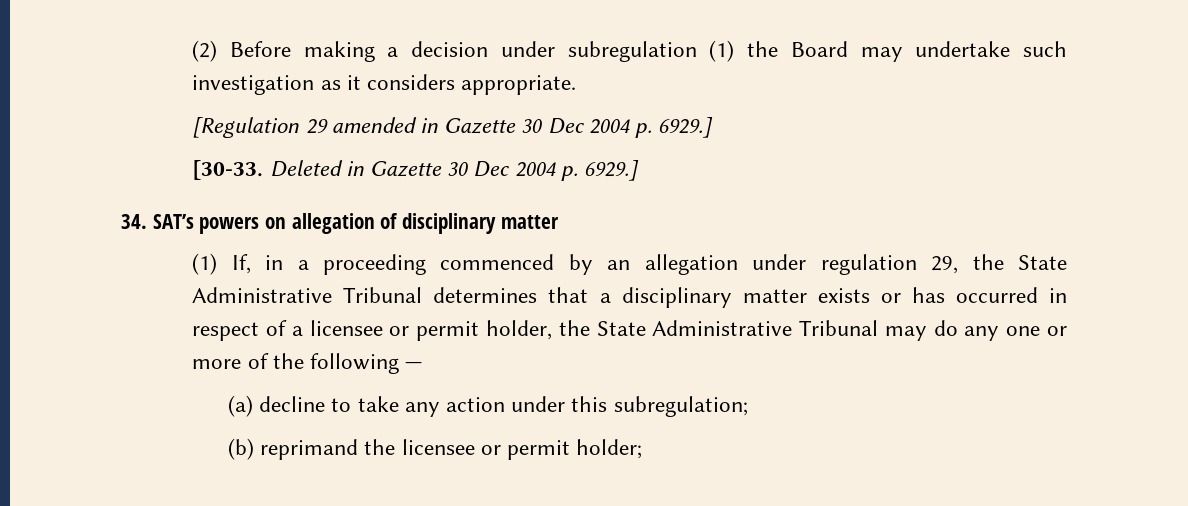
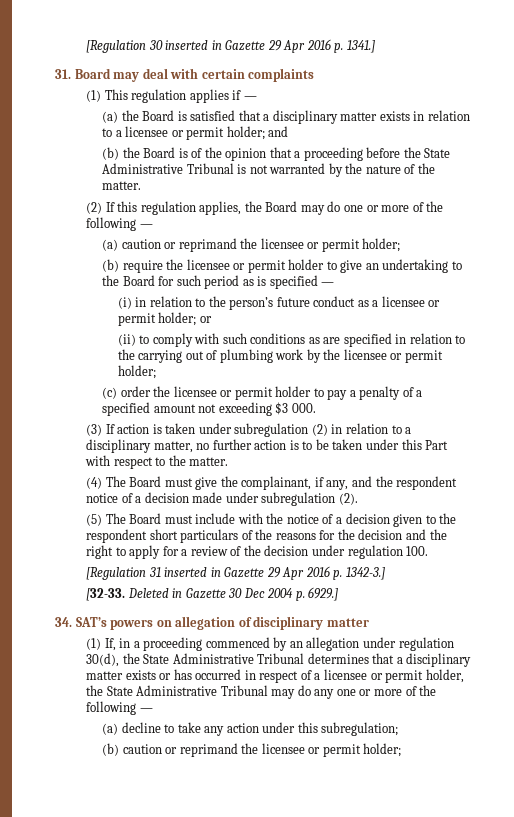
- (2) Before making a decision under subregulation (1) the Board may undertake such investigation as it considers appropriate.
- [Regulation 29 amended in Gazette 30 Dec 2004 p. 6929.]
- [30-33.
+ [Regulation 30 inserted in Gazette 29 Apr 2016 p. 1341.]
+ 31. Board may deal with certain complaints
+ (1) This regulation applies if —
+ (a) the Board is satisfied that a disciplinary matter exists in relation to a licensee or permit holder; and
+ (b) the Board is of the opinion that a proceeding before the State Administrative Tribunal is not warranted by the nature of the matter.
+ (2) If this regulation applies, the Board may do one or more of the following —
+ (a) caution or reprimand the licensee or permit holder;
+ (b) require the licensee or permit holder to give an undertaking to the Board for such period as is specified —
+ (i) in relation to the person’s future conduct as a licensee or permit holder; or
+ (ii) to comply with such conditions as are specified in relation to the carrying out of plumbing work by the licensee or permit holder;
+ (c) order the licensee or permit holder to pay a penalty of a specified amount not exceeding $3 000.
+ (3) If action is taken under subregulation (2) in relation to a disciplinary matter, no further action is to be taken under this Part with respect to the matter.
+ (4) The Board must give the complainant, if any, and the respondent notice of a decision made under subregulation (2).
+ (5) The Board must include with the notice of a decision given to the respondent short particulars of the reasons for the decision and the right to apply for a review of the decision under regulation 100.
+ [Regulation 31 inserted in Gazette 29 Apr 2016 p. 1342-3.]
+ [32-33.
- (1) If, in a proceeding commenced by an allegation under regulation 29, the State Administrative Tribunal determines that a disciplinary matter exists or has occurred in respect of a licensee or permit holder, the State Administrative Tribunal may do any one or more of the following —
+ (1) If, in a proceeding commenced by an allegation under regulation 30(d), the State Administrative Tribunal determines that a disciplinary matter exists or has occurred in respect of a licensee or permit holder, the State Administrative Tribunal may do any one or more of the following —
- (b) reprimand the licensee or permit holder;
+ (b) caution or reprimand the licensee or permit holder;

